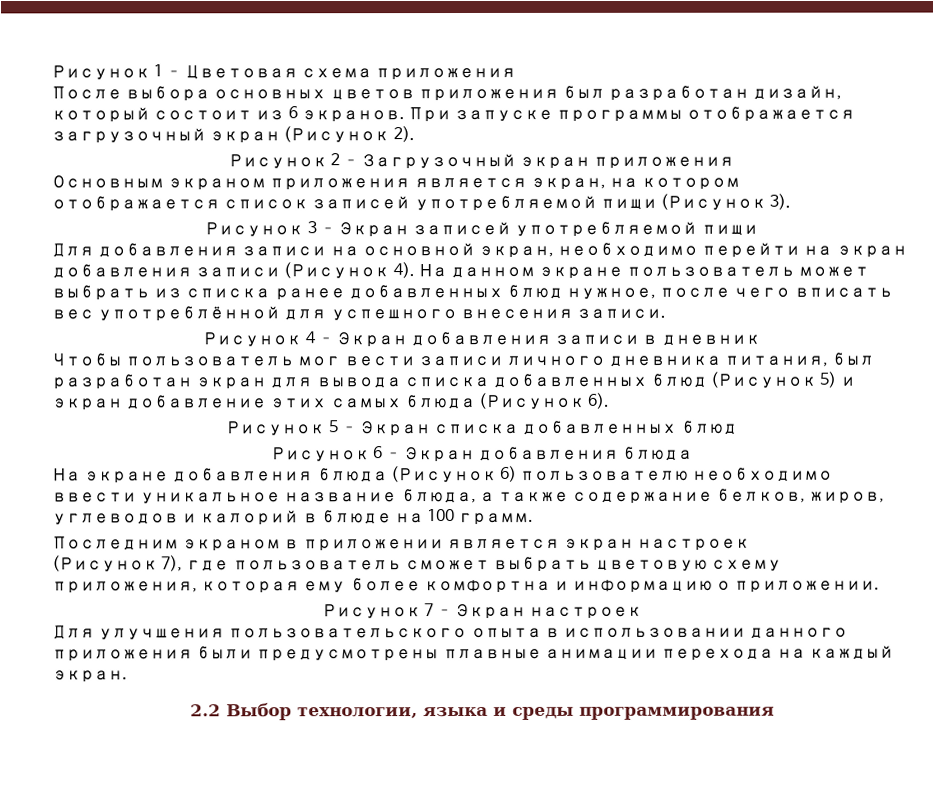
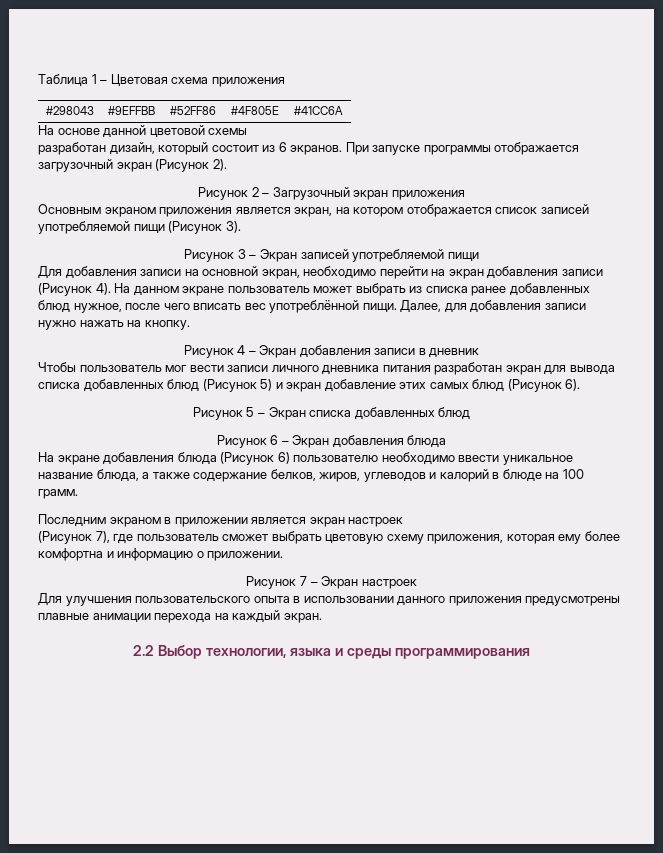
- Рисунок 1 – Цветовая схема приложения
+ Таблица 1 – Цветовая схема приложения
- После выбора основных цветов приложения был разработан дизайн, который состоит из 6 экранов.
+ #298043 | #9EFFBB | #52FF86 | #4F805E | #41CC6A
+ На основе данной цветовой схемы
+ разработан дизайн, который состоит из 6 экранов.
- На данном экране пользователь может выбрать из списка ранее добавленных блюд нужное, после чего вписать вес употреблённой для успешного внесения записи.
+ На данном экране пользователь может выбрать из списка ранее добавленных блюд нужное, после чего вписать вес употреблённой пищи. Далее, для добавления записи нужно нажать на кнопку.
- Чтобы пользователь мог вести записи личного дневника питания, был разработан экран для вывода списка добавленных блюд (Рисунок 5) и экран добавление этих самых блюда (Рисунок 6).
+ Чтобы пользователь мог вести записи личного дневника питания разработан экран для вывода списка добавленных блюд (Рисунок 5) и экран добавление этих самых блюд (Рисунок 6).
- Для улучшения пользовательского опыта в использовании данного приложения были предусмотрены плавные анимации перехода на каждый экран.
+ Для улучшения пользовательского опыта в использовании данного приложения предусмотрены плавные анимации перехода на каждый экран.

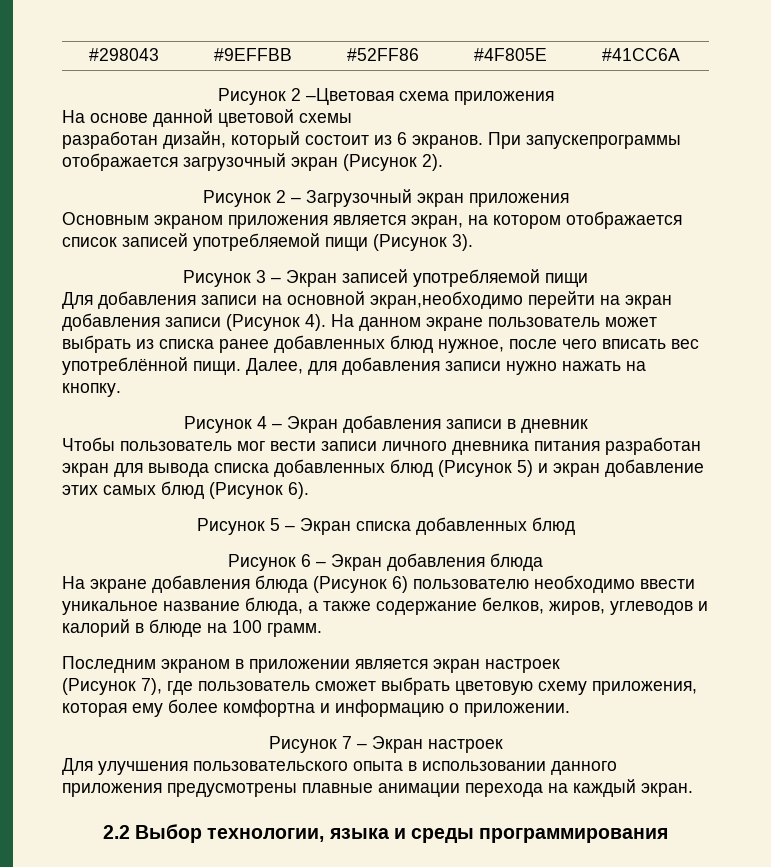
- Таблица 1 – Цветовая схема приложения
+ Рисунок 2 –Цветовая схема приложения
- При запуске программы отображается загрузочный экран (Рисунок 2).
+ При запускепрограммы отображается загрузочный экран (Рисунок 2).
- Для добавления записи на основной экран, необходимо перейти на экран добавления записи (Рисунок 4).
+ Для добавления записи на основной экран,необходимо перейти на экран добавления записи (Рисунок 4).

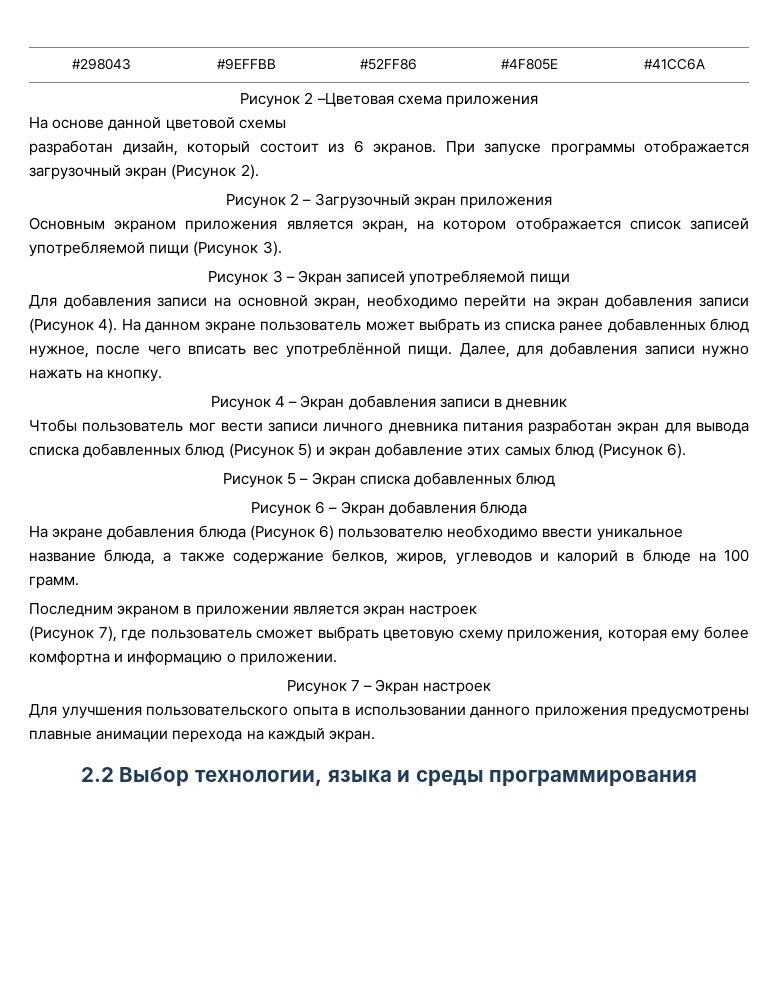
- При запускепрограммы отображается загрузочный экран (Рисунок 2).
+ При запуске программы отображается загрузочный экран (Рисунок 2).
- Для добавления записи на основной экран,необходимо перейти на экран добавления записи (Рисунок 4).
+ Для добавления записи на основной экран, необходимо перейти на экран добавления записи (Рисунок 4).

